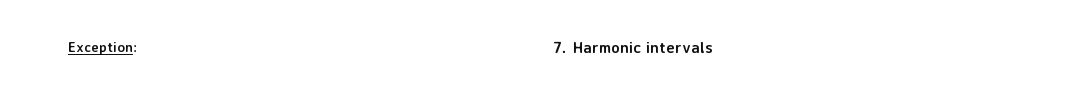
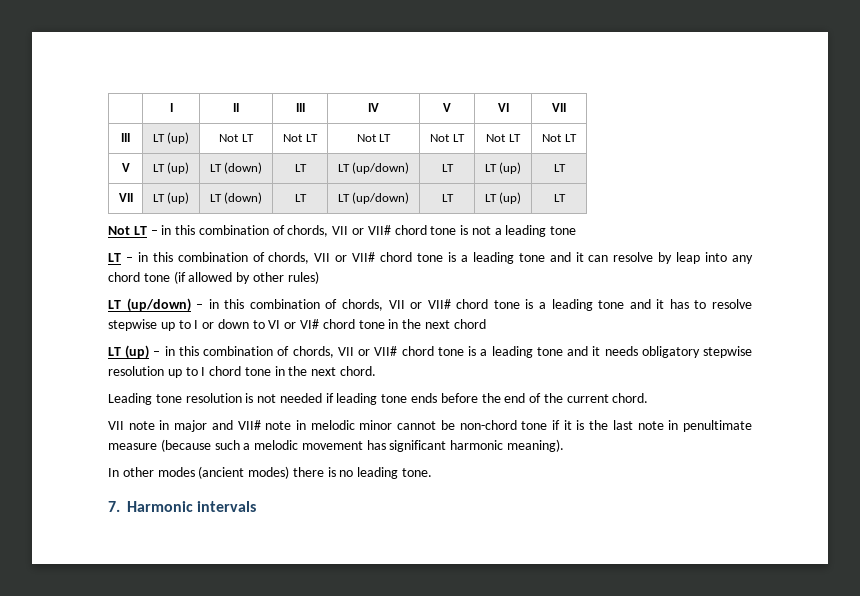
- Exception:
+ | I | II | III | IV | V | VI | VII
+ III | LT (up) | Not LT | Not LT | Not LT | Not LT | Not LT | Not LT
+ V | LT (up) | LT (down) | LT | LT (up/down) | LT | LT (up) | LT
+ VII | LT (up) | LT (down) | LT | LT (up/down) | LT | LT (up) | LT
+ Not LT – in this combination of chords, VII or VII# chord tone is not a leading tone
+ LT – in this combination of chords, VII or VII# chord tone is a leading tone and it can resolve by leap into any chord tone (if allowed by other rules)
+ LT (up/down) – in this combination of chords, VII or VII# chord tone is a leading tone and it has to resolve stepwise up to I or down to VI or VI# chord tone in the next chord
+ LT (up) – in this combination of chords, VII or VII# chord tone is a leading tone and it needs obligatory stepwise resolution up to I chord tone in the next chord.
+ Leading tone resolution is not needed if leading tone ends before the end of the current chord.
+ VII note in major and VII# note in melodic minor cannot be non-chord tone if it is the last note in penultimate measure (because such a melodic movement has significant harmonic meaning).
+ In other modes (ancient modes) there is no leading tone.

